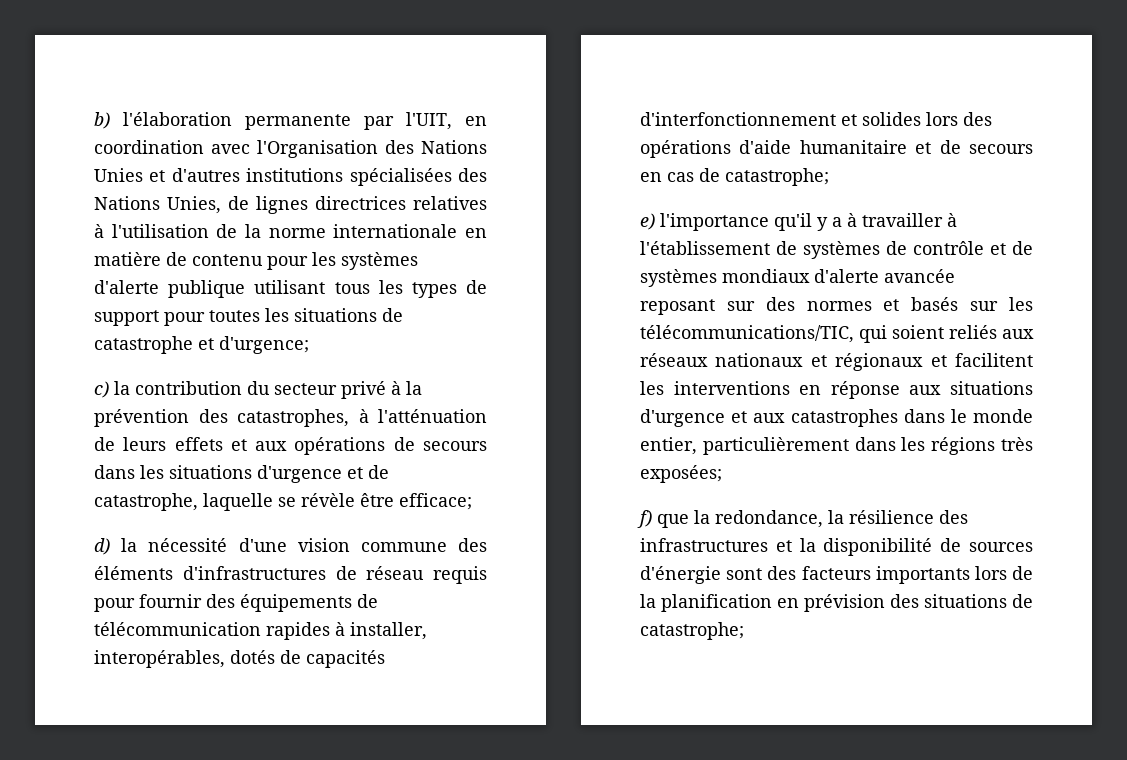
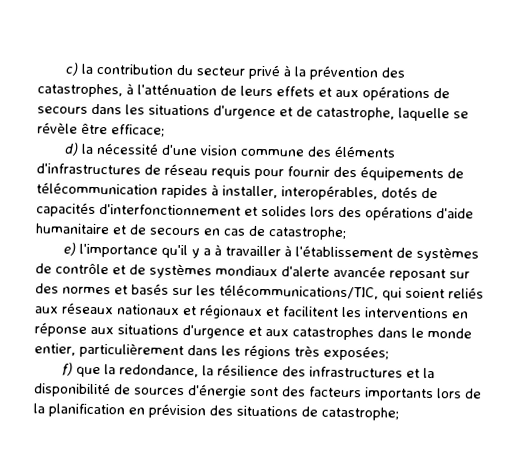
- b) l'élaboration permanente par l'UIT, en coordination avec l'Organisation des Nations Unies et d'autres institutions spécialisées des Nations Unies, de lignes directrices relatives à l'utilisation de la norme internationale en matière de contenu pour les systèmes d'alerte publique utilisant tous les types de support pour toutes les situations de catastrophe et d'urgence;

